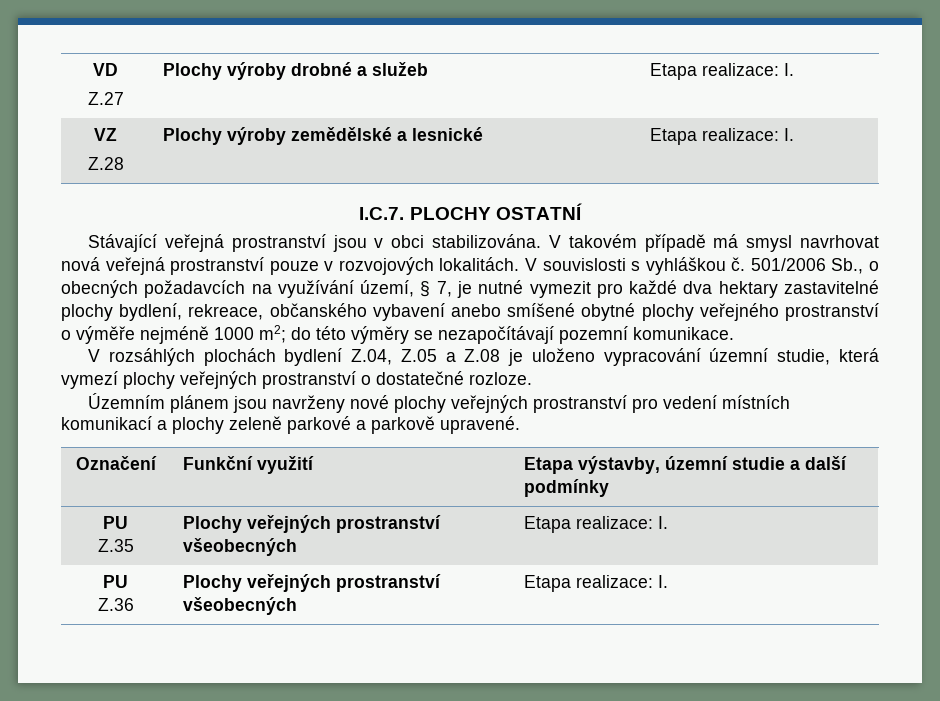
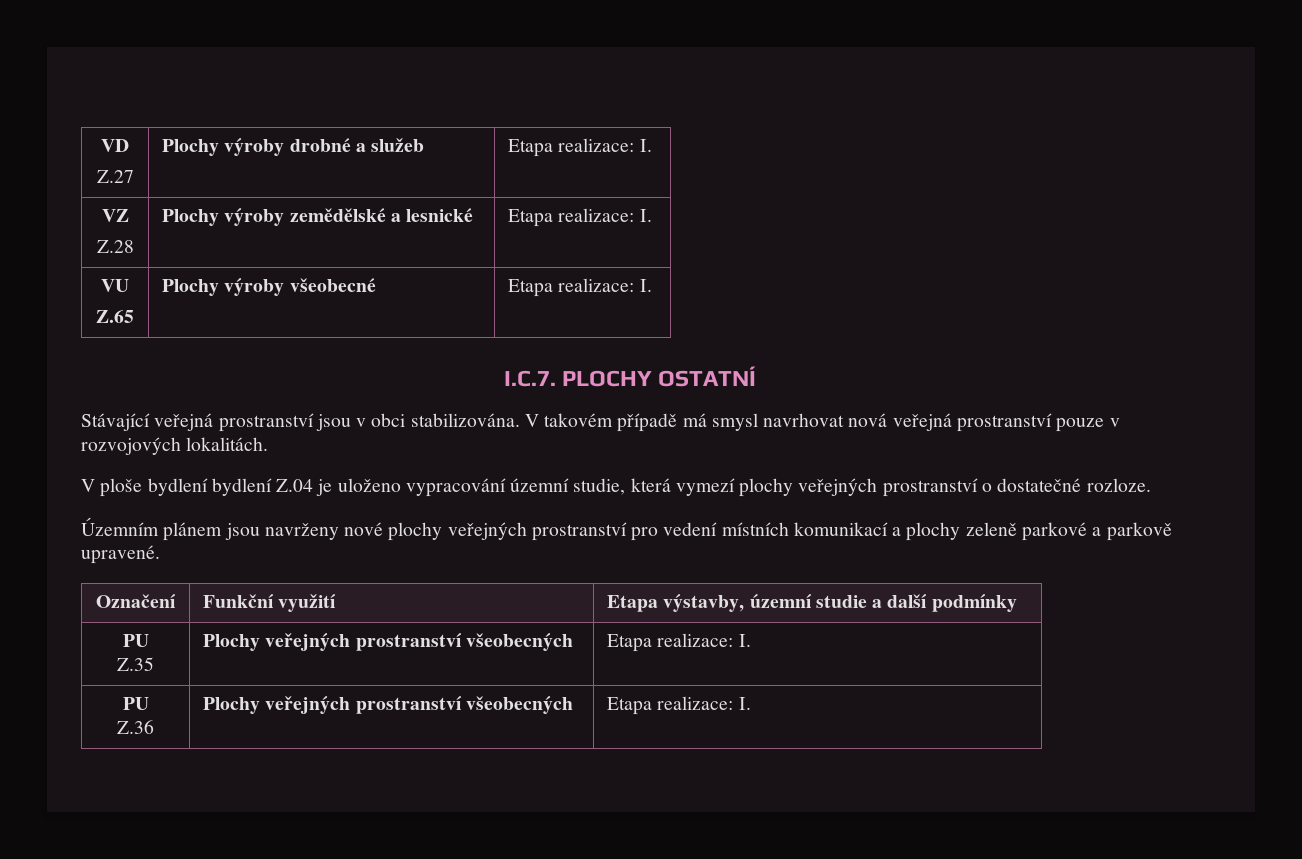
+ VU
+ Z.65 | Plochy výroby všeobecné | Etapa realizace: I.
- V takovém případě má smysl navrhovat nová veřejná prostranství pouze v rozvojových lokalitách. V souvislosti s vyhláškou č. 501/2006 Sb., o obecných požadavcích na využívání území, § 7, je nutné vymezit pro každé dva hektary zastavitelné plochy bydlení, rekreace, občanského vybavení anebo smíšené obytné plochy veřejného prostranství o výměře nejméně 1000 m2; do této výměry se nezapočítávají pozemní komunikace.
- V rozsáhlých plochách bydlení Z.04, Z.05 a Z.08 je uloženo vypracování územní studie, která vymezí plochy veřejných prostranství o dostatečné rozloze.
+ V takovém případě má smysl navrhovat nová veřejná prostranství pouze v rozvojových lokalitách.
+ V ploše bydlení bydlení Z.04 je uloženo vypracování územní studie, která vymezí plochy veřejných prostranství o dostatečné rozloze.

